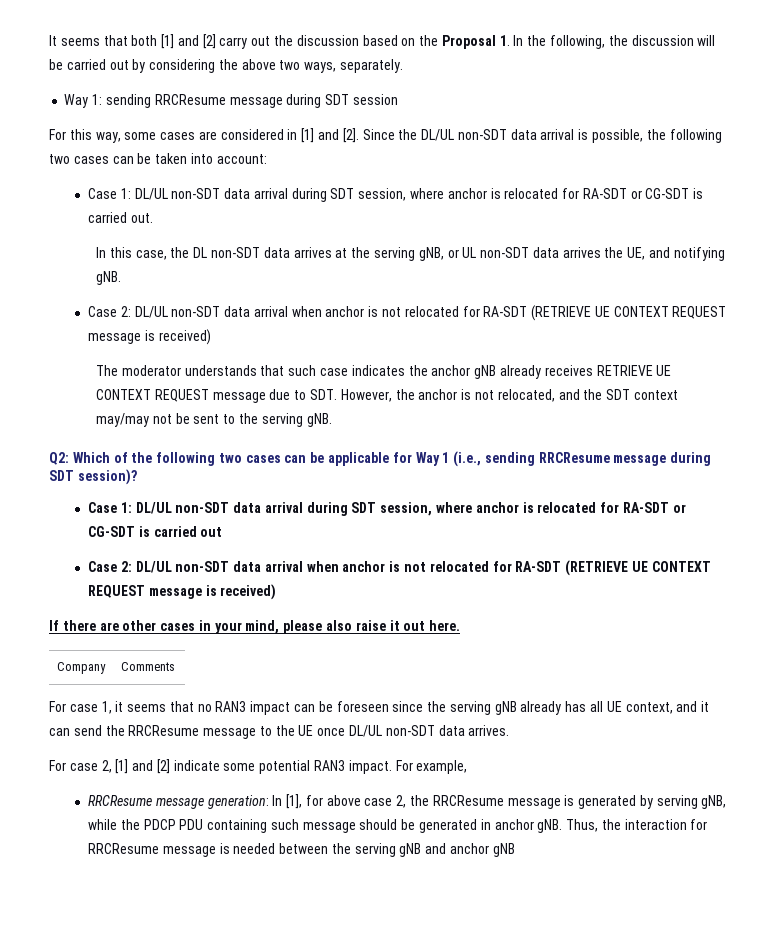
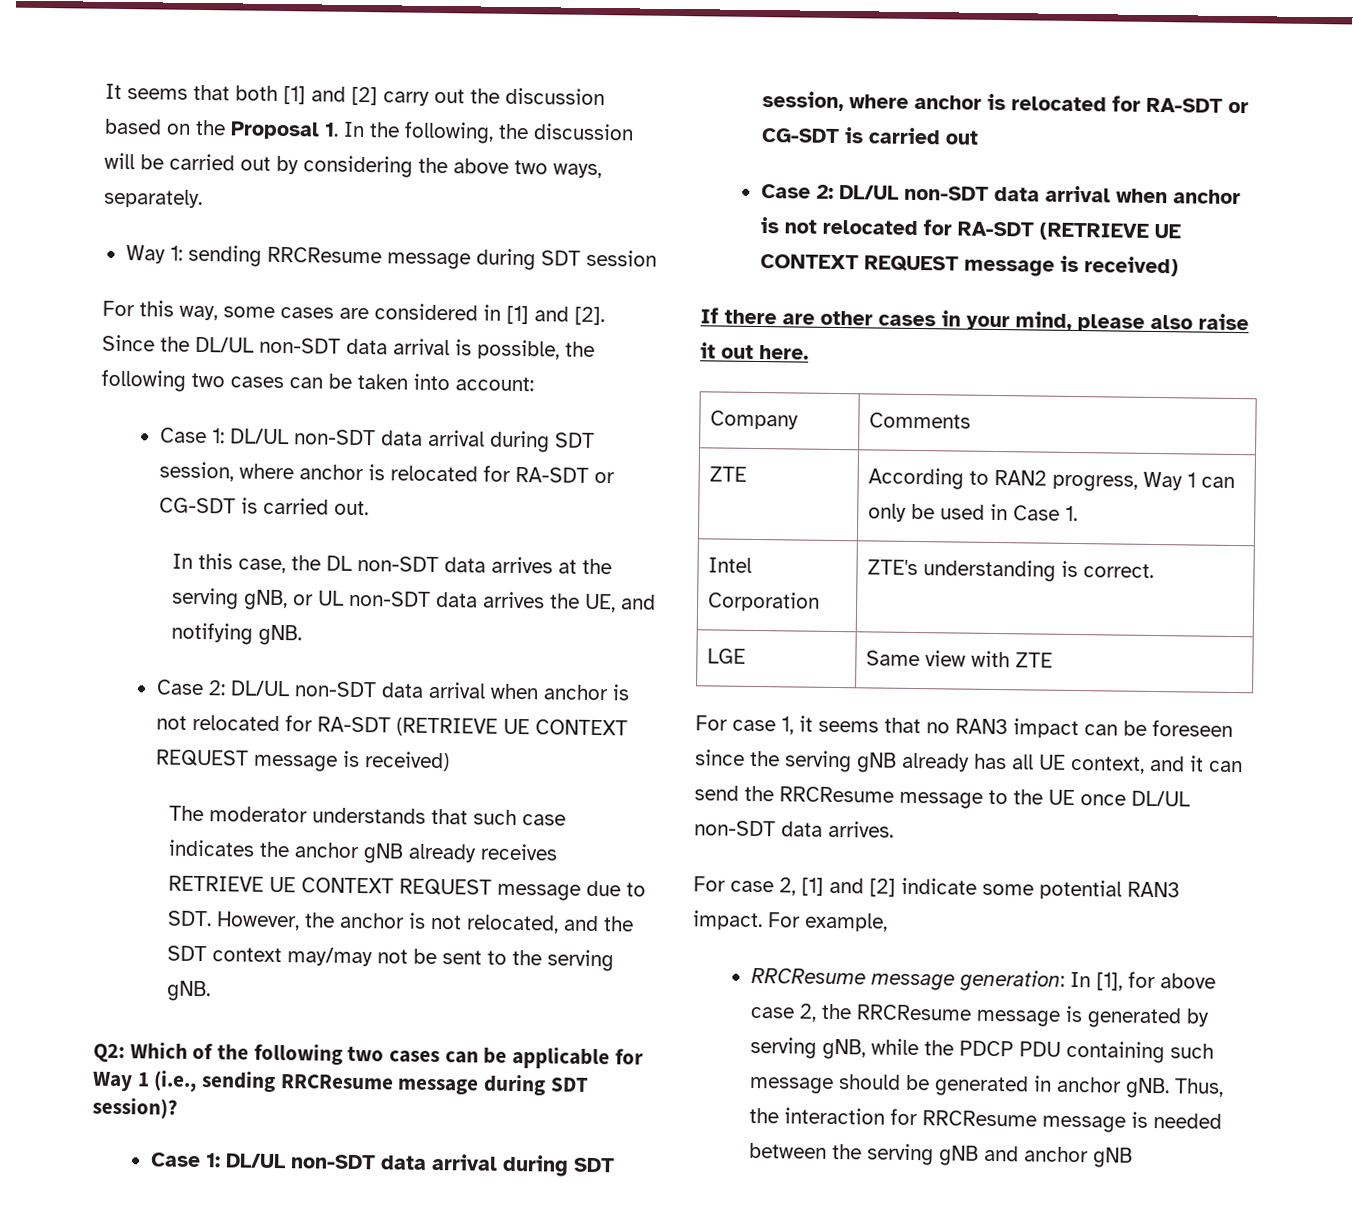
+ ZTE | According to RAN2 progress, Way 1 can only be used in Case 1.
+ Intel Corporation | ZTE's understanding is correct.
+ LGE | Same view with ZTE

